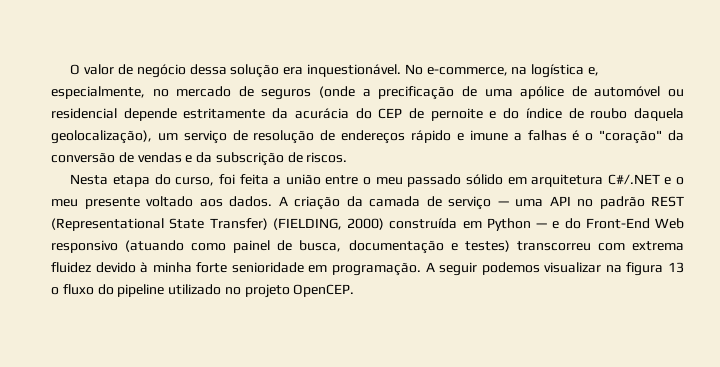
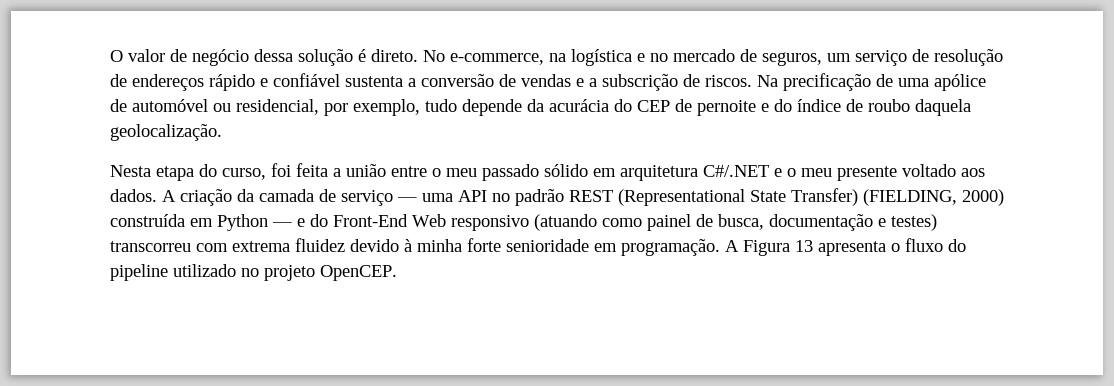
- O valor de negócio dessa solução era inquestionável.
+ O valor de negócio dessa solução é direto.
- No e-commerce, na logística e, especialmente, no mercado de seguros (onde a precificação de uma apólice de automóvel ou residencial depende estritamente da acurácia do CEP de pernoite e do índice de roubo daquela geolocalização), um serviço de resolução de endereços rápido e imune a falhas é o "coração" da conversão de vendas e da subscrição de riscos.
+ No e-commerce, na logística e no mercado de seguros, um serviço de resolução de endereços rápido e confiável sustenta a conversão de vendas e a subscrição de riscos. Na precificação de uma apólice de automóvel ou residencial, por exemplo, tudo depende da acurácia do CEP de pernoite e do índice de roubo daquela geolocalização.
- A seguir podemos visualizar na figura 13 o fluxo do pipeline utilizado no projeto OpenCEP.
+ A Figura 13 apresenta o fluxo do pipeline utilizado no projeto OpenCEP.

